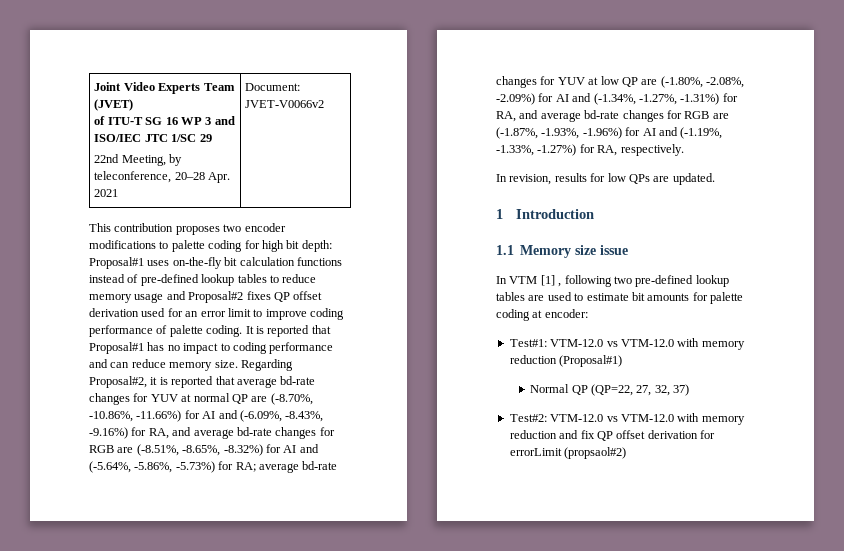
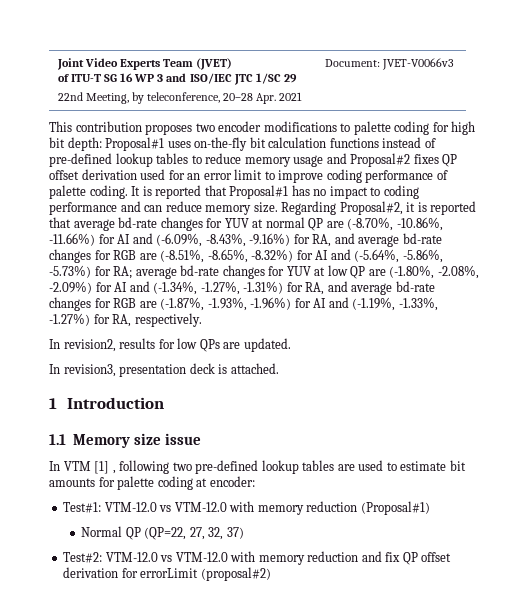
  Joint Video Experts Team (JVET)
  of ITU-T SG 16 WP 3 and ISO/IEC JTC 1/SC 29
- 22nd Meeting, by teleconference, 20–28 Apr. 2021 | Document: JVET-V0066v2
+ 22nd Meeting, by teleconference, 20–28 Apr. 2021 | Document: JVET-V0066v3
- In revision, results for low QPs are updated.
+ In revision2, results for low QPs are updated.
+ In revision3, presentation deck is attached.
- Test#2: VTM-12.0 vs VTM-12.0 with memory reduction and fix QP offset derivation for errorLimit (propsaol#2)
+ Test#2: VTM-12.0 vs VTM-12.0 with memory reduction and fix QP offset derivation for errorLimit (proposal#2)

